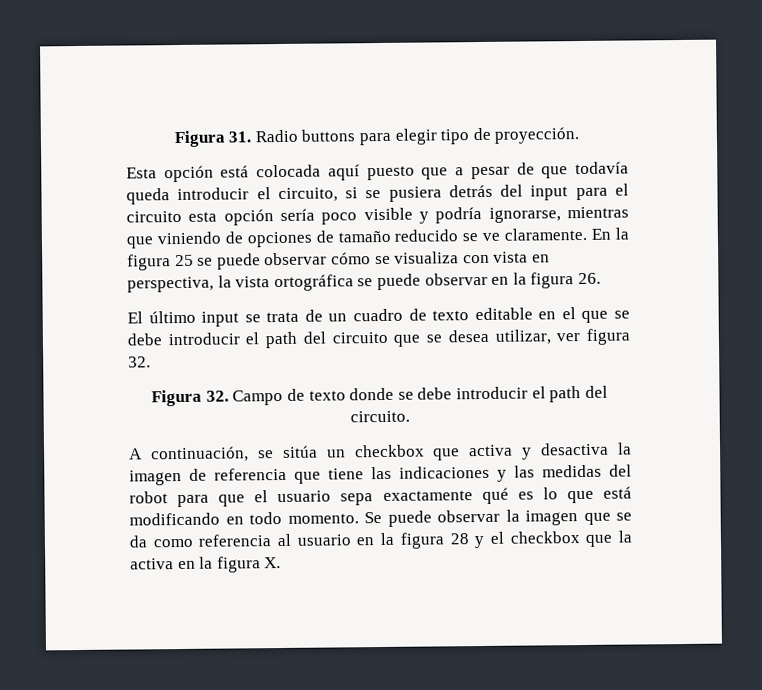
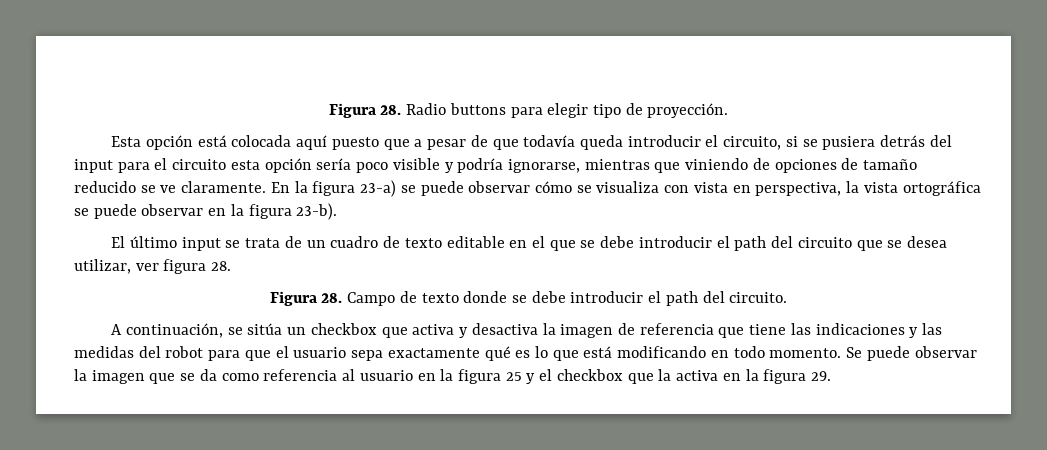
- Figura 31. Radio buttons para elegir tipo de proyección.
+ Figura 28. Radio buttons para elegir tipo de proyección.
- En la figura 25 se puede observar cómo se visualiza con vista en perspectiva, la vista ortográfica se puede observar en la figura 26.
+ En la figura 23-a) se puede observar cómo se visualiza con vista en perspectiva, la vista ortográfica se puede observar en la figura 23-b).
- El último input se trata de un cuadro de texto editable en el que se debe introducir el path del circuito que se desea utilizar, ver figura 32.
- Figura 32. Campo de texto donde se debe introducir el path del circuito.
+ El último input se trata de un cuadro de texto editable en el que se debe introducir el path del circuito que se desea utilizar, ver figura 28.
+ Figura 28. Campo de texto donde se debe introducir el path del circuito.
- Se puede observar la imagen que se da como referencia al usuario en la figura 28 y el checkbox que la activa en la figura X.
+ Se puede observar la imagen que se da como referencia al usuario en la figura 25 y el checkbox que la activa en la figura 29.

